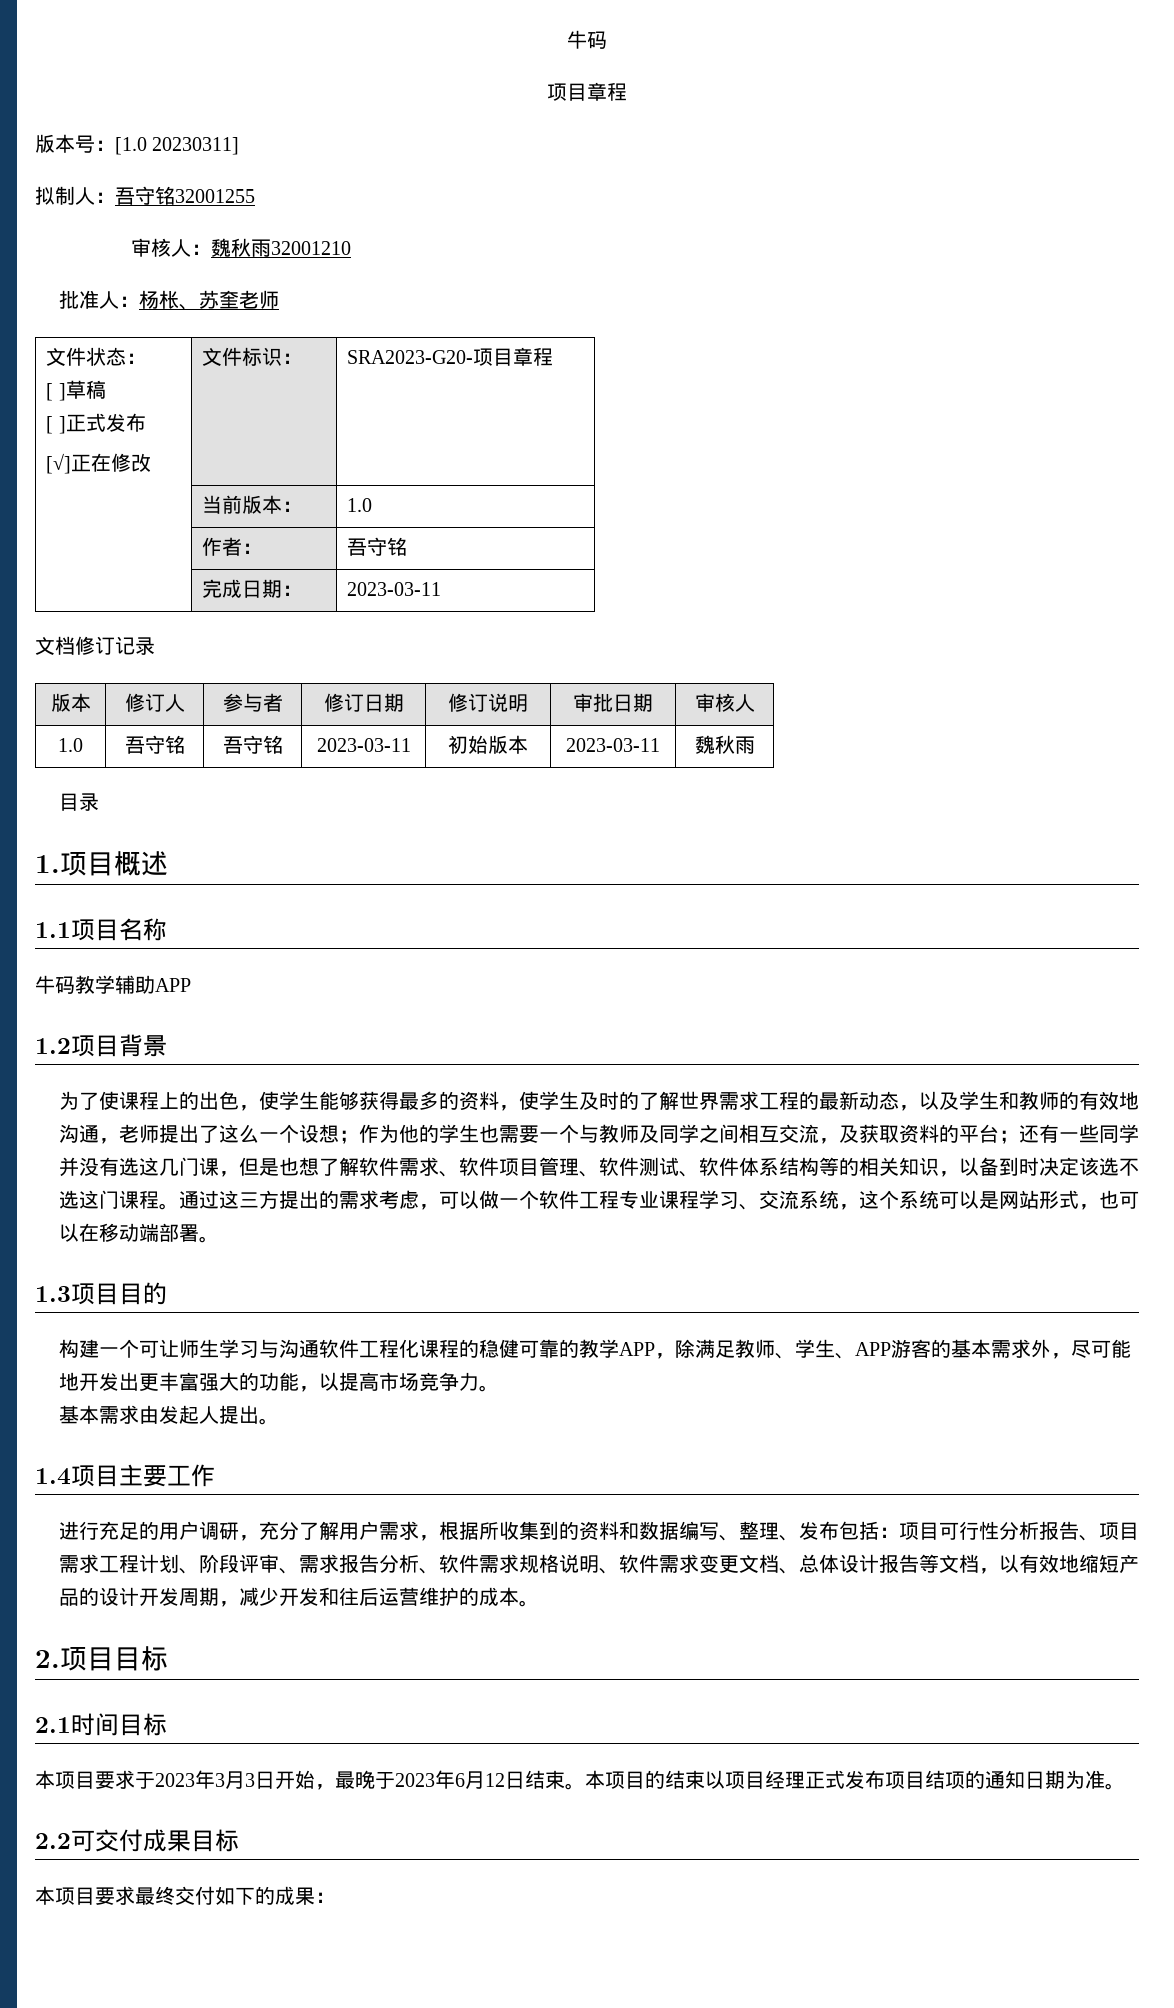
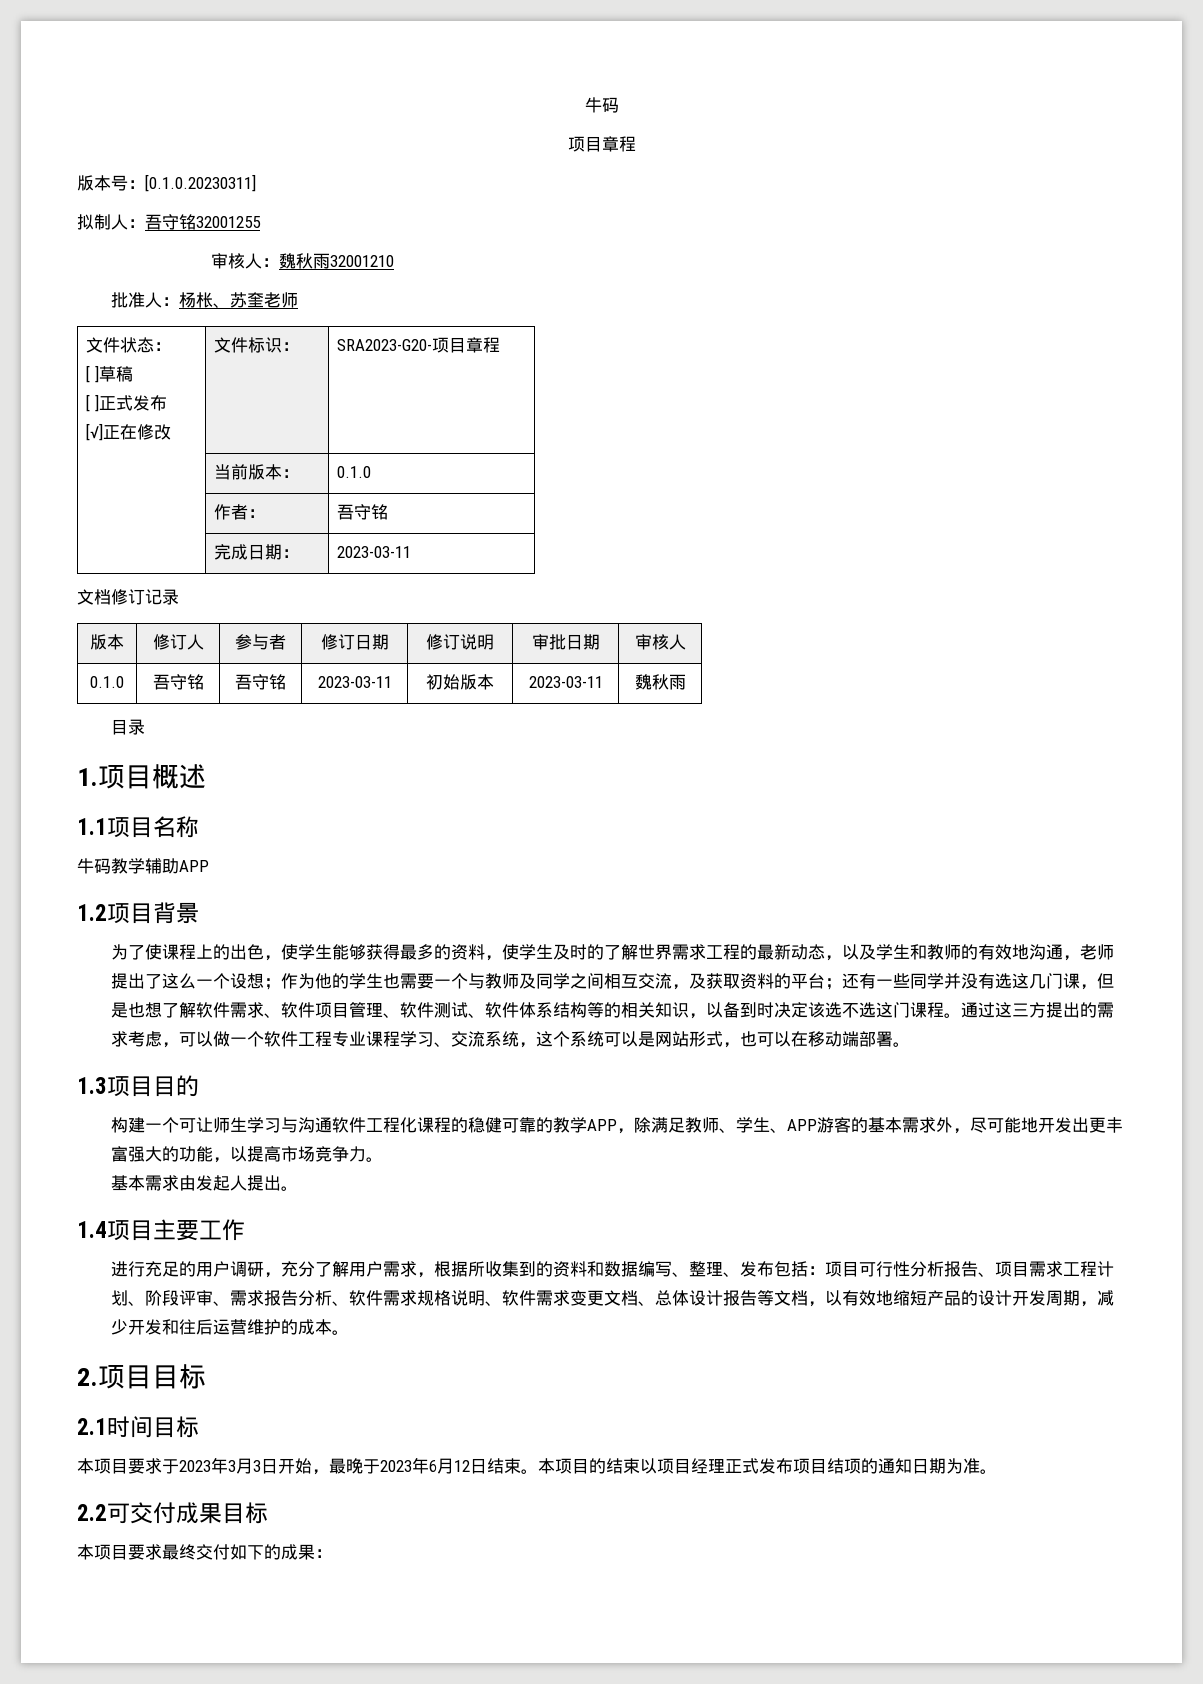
- 版本号：[1.0 20230311]
+ 版本号：[0.1.0.20230311]
- | 当前版本： | 1.0
+ | 当前版本： | 0.1.0
- 1.0 | 吾守铭 | 吾守铭 | 2023-03-11 | 初始版本 | 2023-03-11 | 魏秋雨
+ 0.1.0 | 吾守铭 | 吾守铭 | 2023-03-11 | 初始版本 | 2023-03-11 | 魏秋雨

